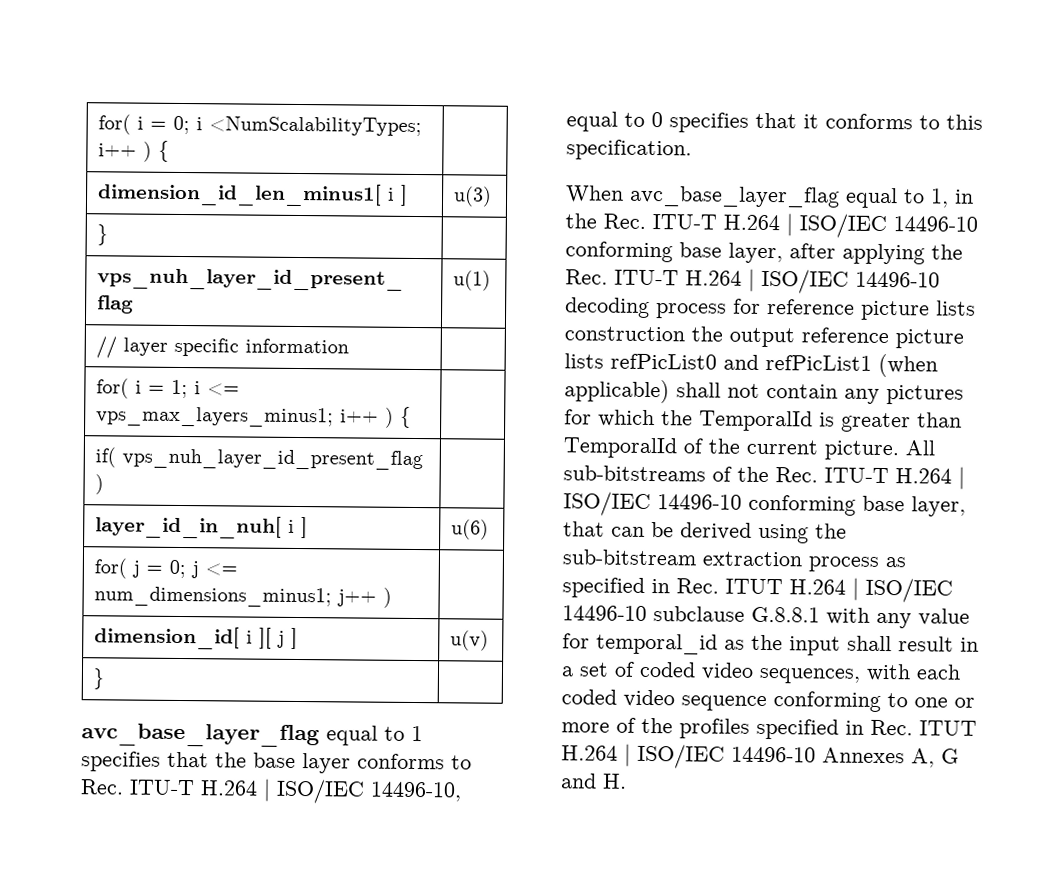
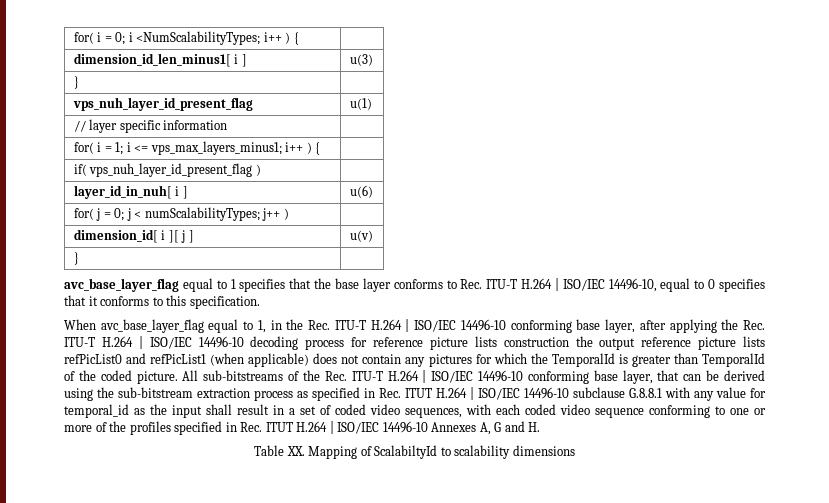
- for( j = 0; j <= num_dimensions_minus1; j++ ) |
+ for( j = 0; j < numScalabilityTypes; j++ ) |
- When avc_base_layer_flag equal to 1, in the Rec. ITU-T H.264 | ISO/IEC 14496-10 conforming base layer, after applying the Rec. ITU-T H.264 | ISO/IEC 14496-10 decoding process for reference picture lists construction the output reference picture lists refPicList0 and refPicList1 (when applicable) shall not contain any pictures for which the TemporalId is greater than TemporalId of the current picture.
+ When avc_base_layer_flag equal to 1, in the Rec. ITU-T H.264 | ISO/IEC 14496-10 conforming base layer, after applying the Rec. ITU-T H.264 | ISO/IEC 14496-10 decoding process for reference picture lists construction the output reference picture lists refPicList0 and refPicList1 (when applicable) does not contain any pictures for which the TemporalId is greater than TemporalId of the coded picture.
+ Table XX. Mapping of ScalabiltyId to scalability dimensions

